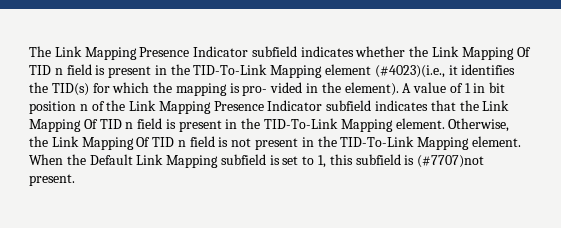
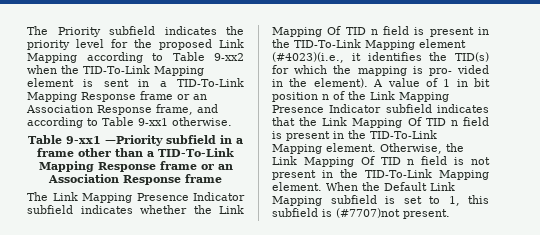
+ The Priority subfield indicates the priority level for the proposed Link Mapping according to Table 9-xx2 when the TID-To-Link Mapping element is sent in a TID-To-Link Mapping Response frame or an Association Response frame, and according to Table 9-xx1 otherwise.
+ Table 9-xx1 —Priority subfield in a frame other than a TID-To-Link Mapping Response frame or an Association Response frame

